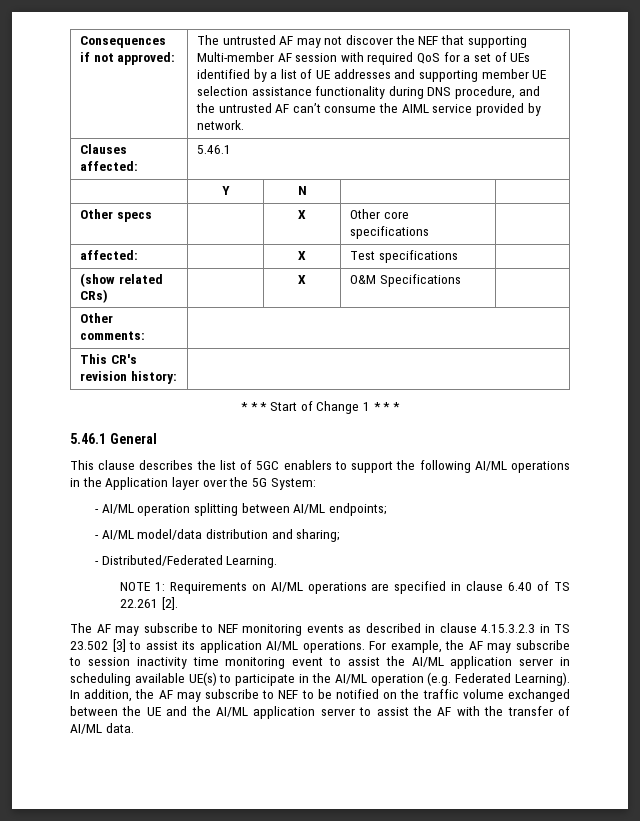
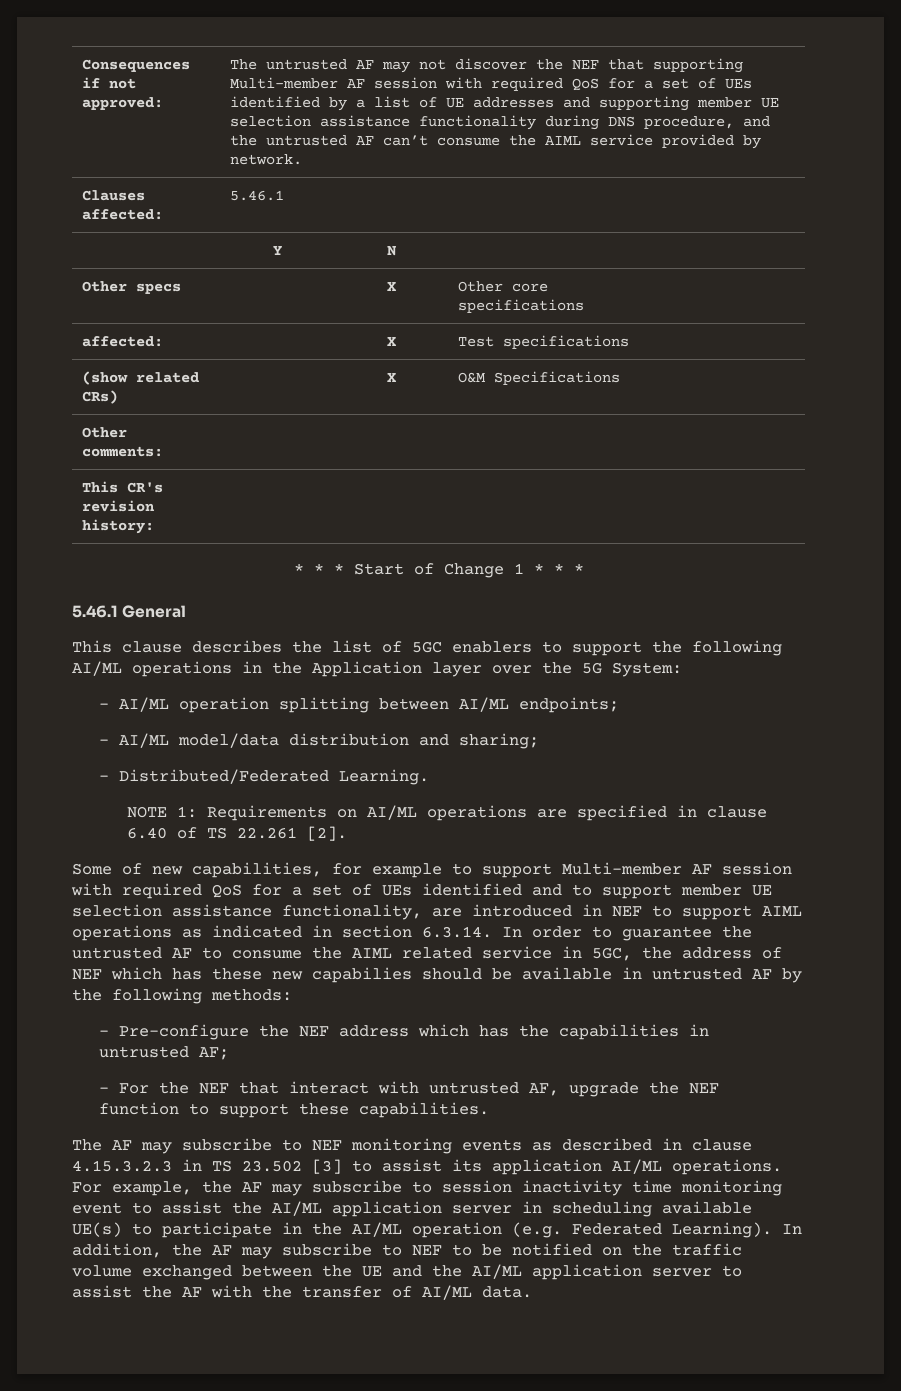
+ Some of new capabilities, for example to support Multi-member AF session with required QoS for a set of UEs identified and to support member UE selection assistance functionality, are introduced in NEF to support AIML operations as indicated in section 6.3.14. In order to guarantee the untrusted AF to consume the AIML related service in 5GC, the address of NEF which has these new capabilies should be available in untrusted AF by the following methods:
+ - Pre-configure the NEF address which has the capabilities in untrusted AF;
+ - For the NEF that interact with untrusted AF, upgrade the NEF function to support these capabilities.

